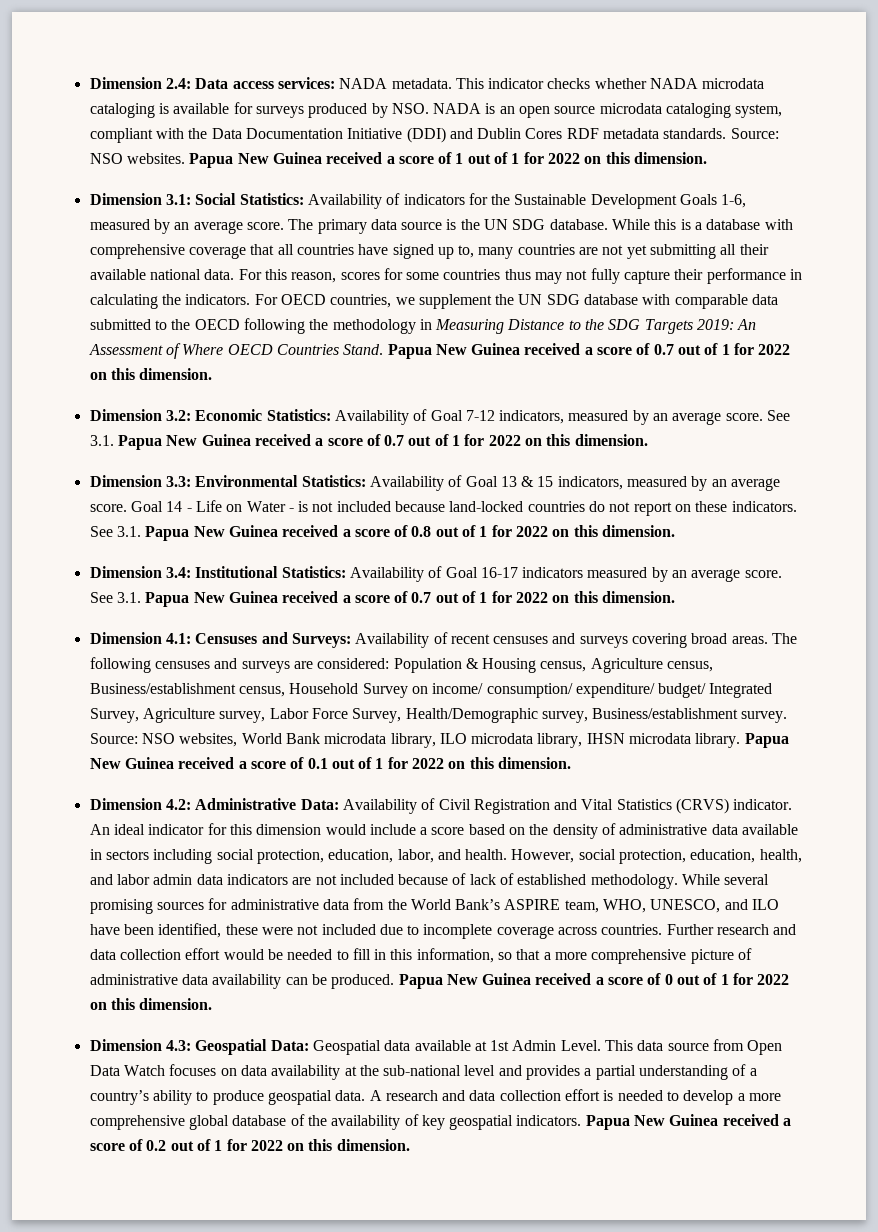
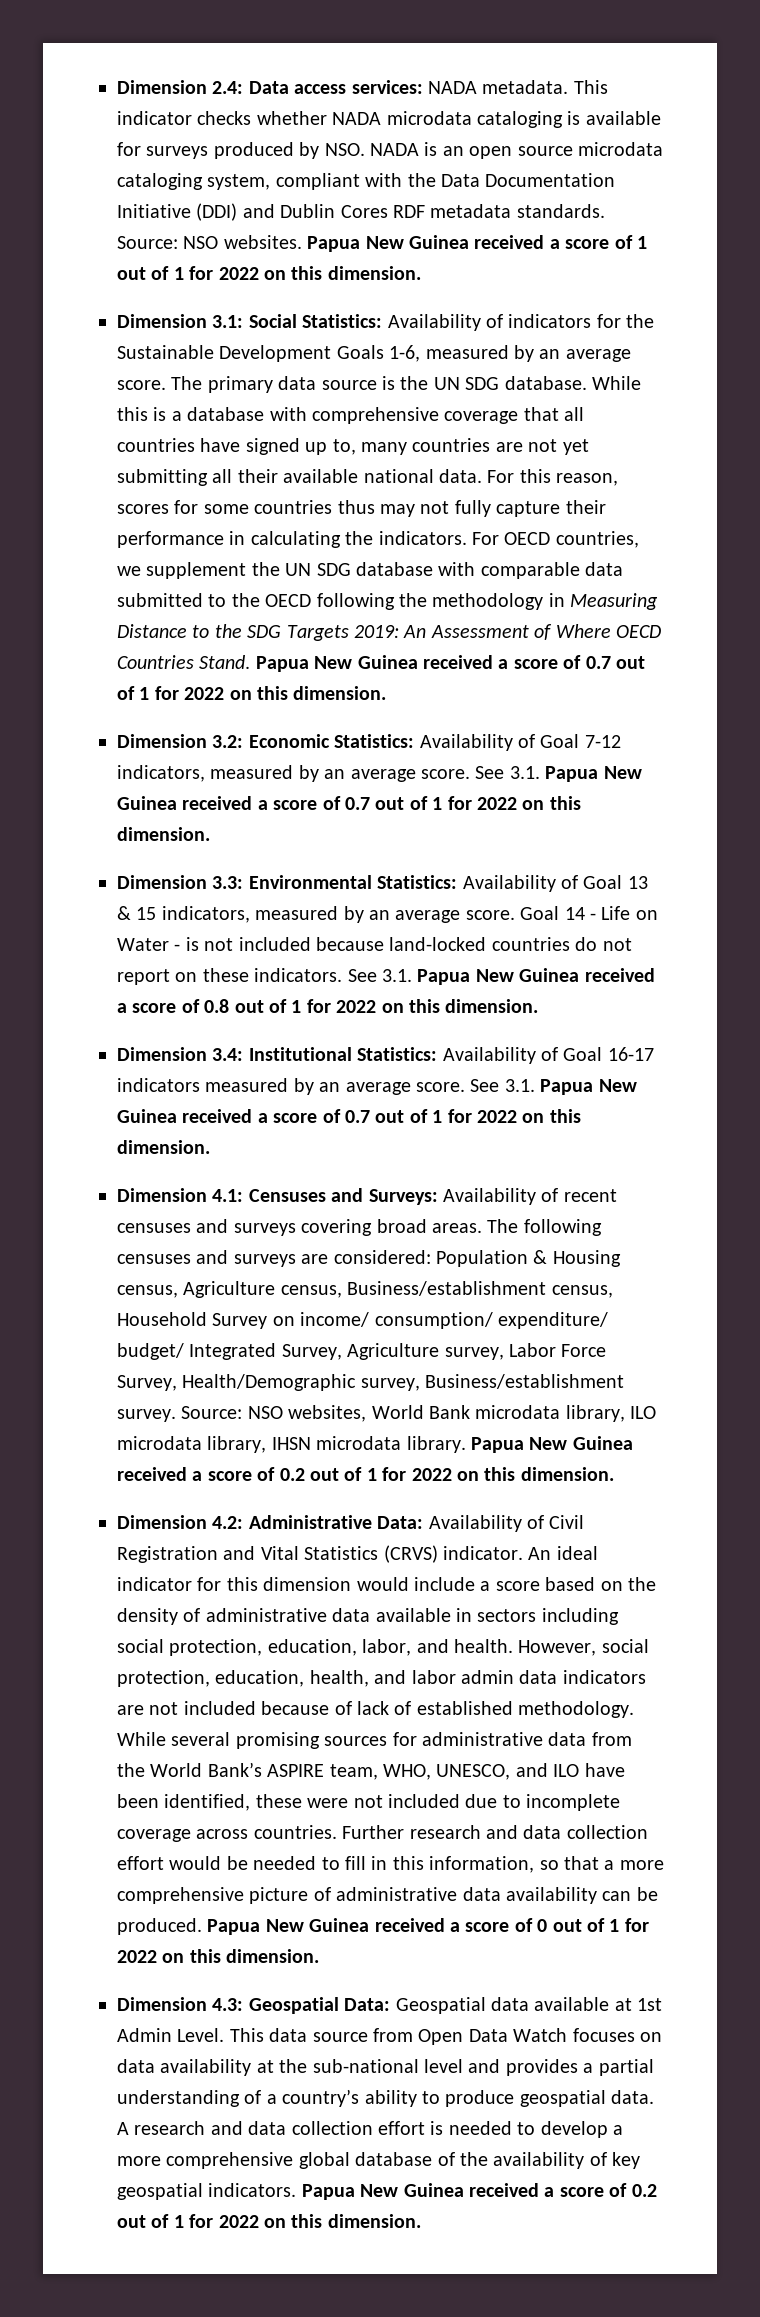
- Source: NSO websites, World Bank microdata library, ILO microdata library, IHSN microdata library. Papua New Guinea received a score of 0.1 out of 1 for 2022 on this dimension.
+ Source: NSO websites, World Bank microdata library, ILO microdata library, IHSN microdata library. Papua New Guinea received a score of 0.2 out of 1 for 2022 on this dimension.

